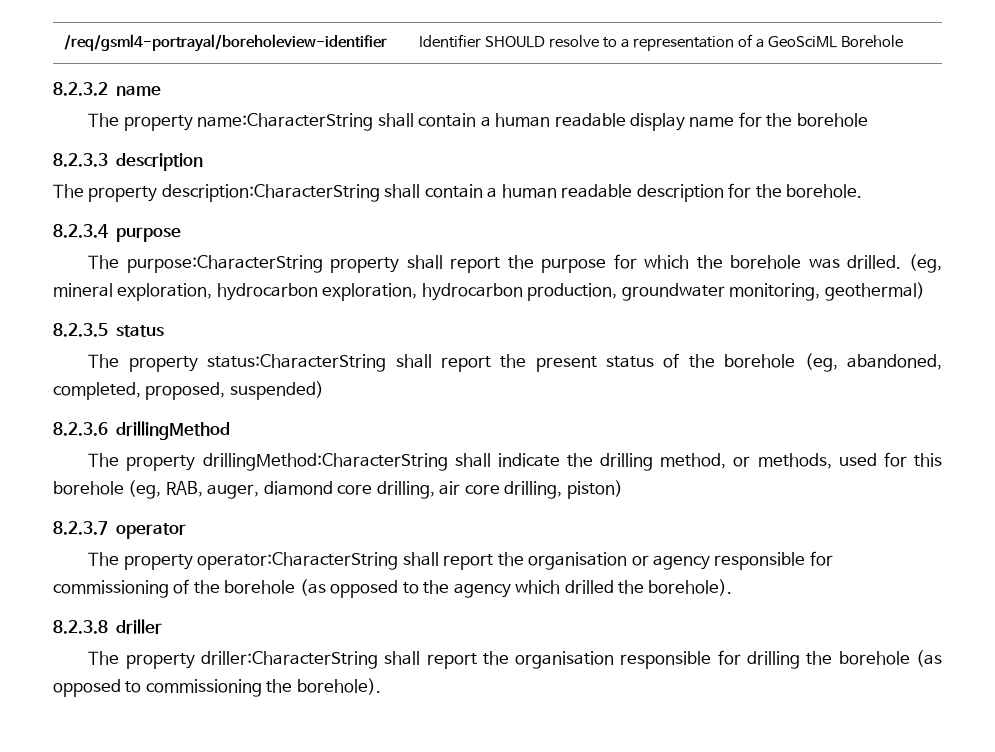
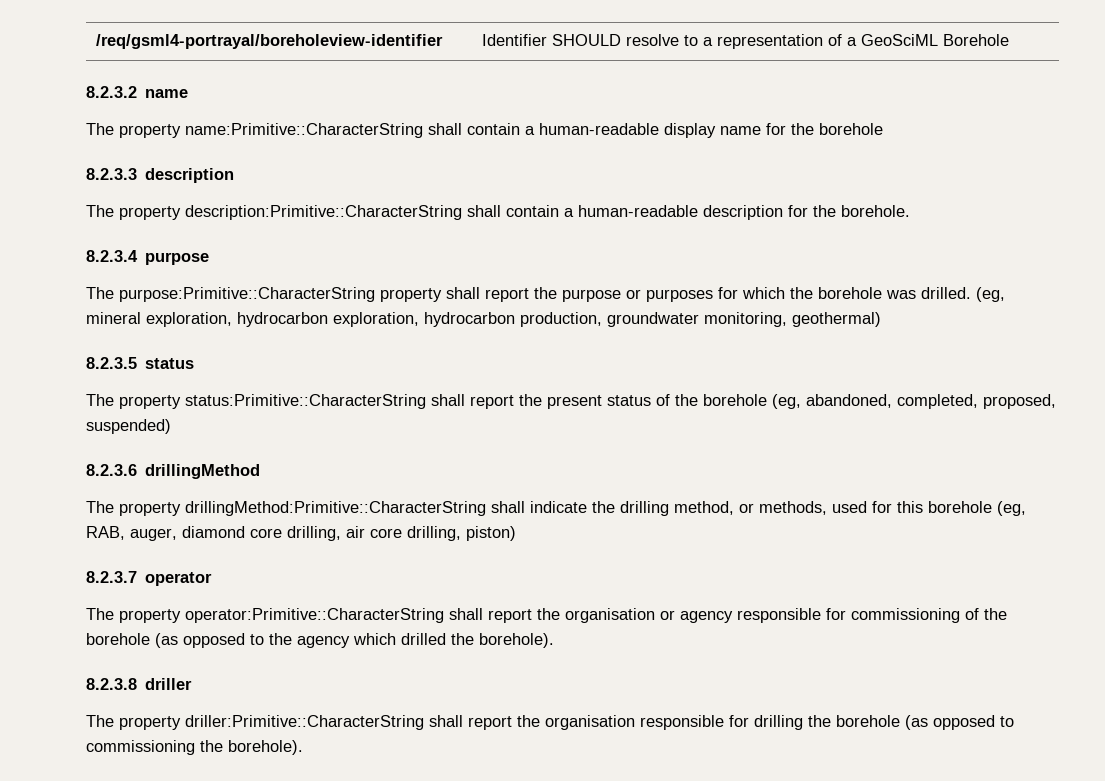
- The property name:CharacterString shall contain a human readable display name for the borehole
+ The property name:Primitive::CharacterString shall contain a human-readable display name for the borehole
- The property description:CharacterString shall contain a human readable description for the borehole.
+ The property description:Primitive::CharacterString shall contain a human-readable description for the borehole.
- The purpose:CharacterString property shall report the purpose for which the borehole was drilled.
+ The purpose:Primitive::CharacterString property shall report the purpose or purposes for which the borehole was drilled.
- The property status:CharacterString shall report the present status of the borehole (eg, abandoned, completed, proposed, suspended)
+ The property status:Primitive::CharacterString shall report the present status of the borehole (eg, abandoned, completed, proposed, suspended)
- The property drillingMethod:CharacterString shall indicate the drilling method, or methods, used for this borehole (eg, RAB, auger, diamond core drilling, air core drilling, piston)
+ The property drillingMethod:Primitive::CharacterString shall indicate the drilling method, or methods, used for this borehole (eg, RAB, auger, diamond core drilling, air core drilling, piston)
- The property operator:CharacterString shall report the organisation or agency responsible for commissioning of the borehole (as opposed to the agency which drilled the borehole).
+ The property operator:Primitive::CharacterString shall report the organisation or agency responsible for commissioning of the borehole (as opposed to the agency which drilled the borehole).
- The property driller:CharacterString shall report the organisation responsible for drilling the borehole (as opposed to commissioning the borehole).
+ The property driller:Primitive::CharacterString shall report the organisation responsible for drilling the borehole (as opposed to commissioning the borehole).

